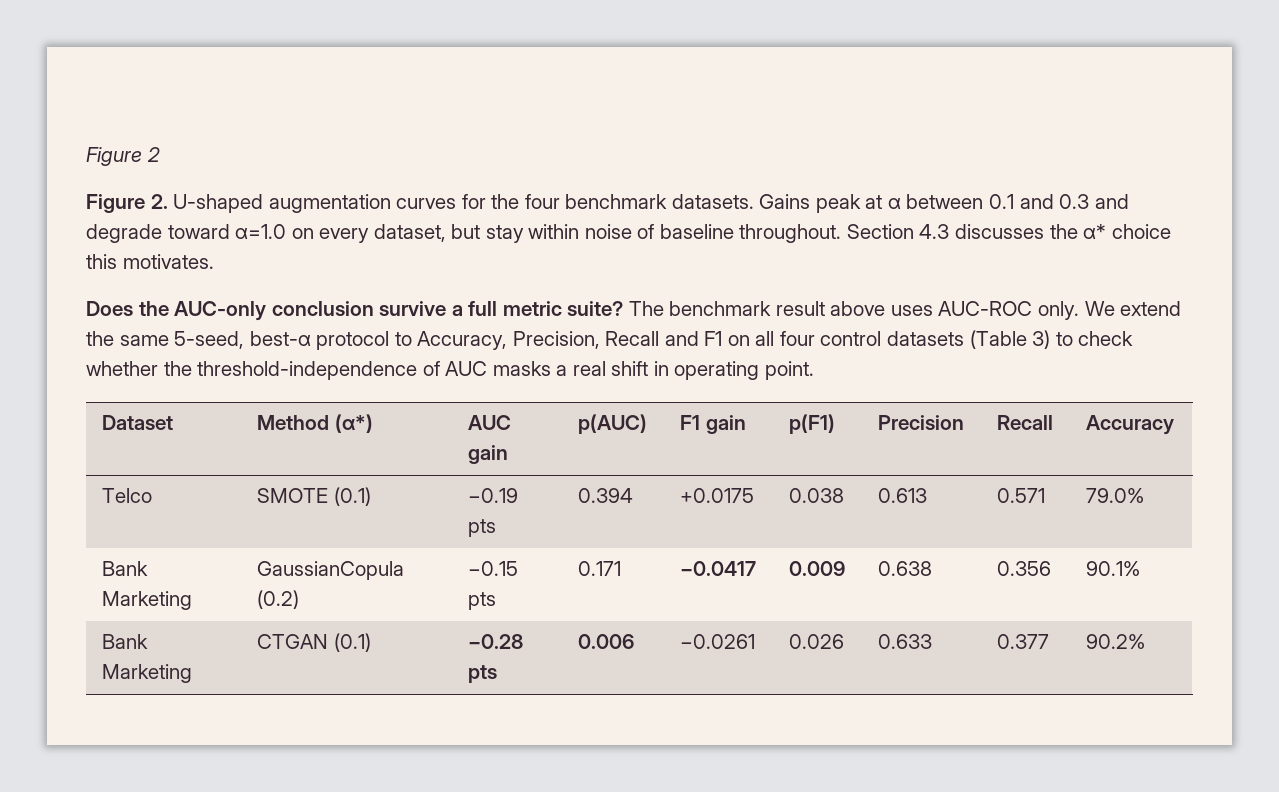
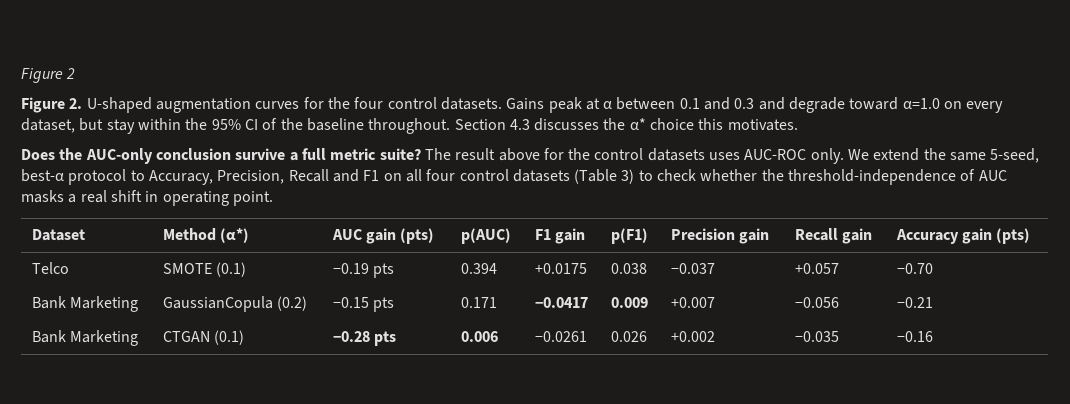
- Figure 2. U-shaped augmentation curves for the four benchmark datasets.
+ Figure 2. U-shaped augmentation curves for the four control datasets.
- Gains peak at α between 0.1 and 0.3 and degrade toward α=1.0 on every dataset, but stay within noise of baseline throughout.
+ Gains peak at α between 0.1 and 0.3 and degrade toward α=1.0 on every dataset, but stay within the 95% CI of the baseline throughout.
- The benchmark result above uses AUC-ROC only.
+ The result above for the control datasets uses AUC-ROC only.
- Dataset | Method (α*) | AUC gain | p(AUC) | F1 gain | p(F1) | Precision | Recall | Accuracy
+ Dataset | Method (α*) | AUC gain (pts) | p(AUC) | F1 gain | p(F1) | Precision gain | Recall gain | Accuracy gain (pts)
- Telco | SMOTE (0.1) | −0.19 pts | 0.394 | +0.0175 | 0.038 | 0.613 | 0.571 | 79.0%
+ Telco | SMOTE (0.1) | −0.19 pts | 0.394 | +0.0175 | 0.038 | −0.037 | +0.057 | −0.70
- Bank Marketing | GaussianCopula (0.2) | −0.15 pts | 0.171 | −0.0417 | 0.009 | 0.638 | 0.356 | 90.1%
+ Bank Marketing | GaussianCopula (0.2) | −0.15 pts | 0.171 | −0.0417 | 0.009 | +0.007 | −0.056 | −0.21
- Bank Marketing | CTGAN (0.1) | −0.28 pts | 0.006 | −0.0261 | 0.026 | 0.633 | 0.377 | 90.2%
+ Bank Marketing | CTGAN (0.1) | −0.28 pts | 0.006 | −0.0261 | 0.026 | +0.002 | −0.035 | −0.16

